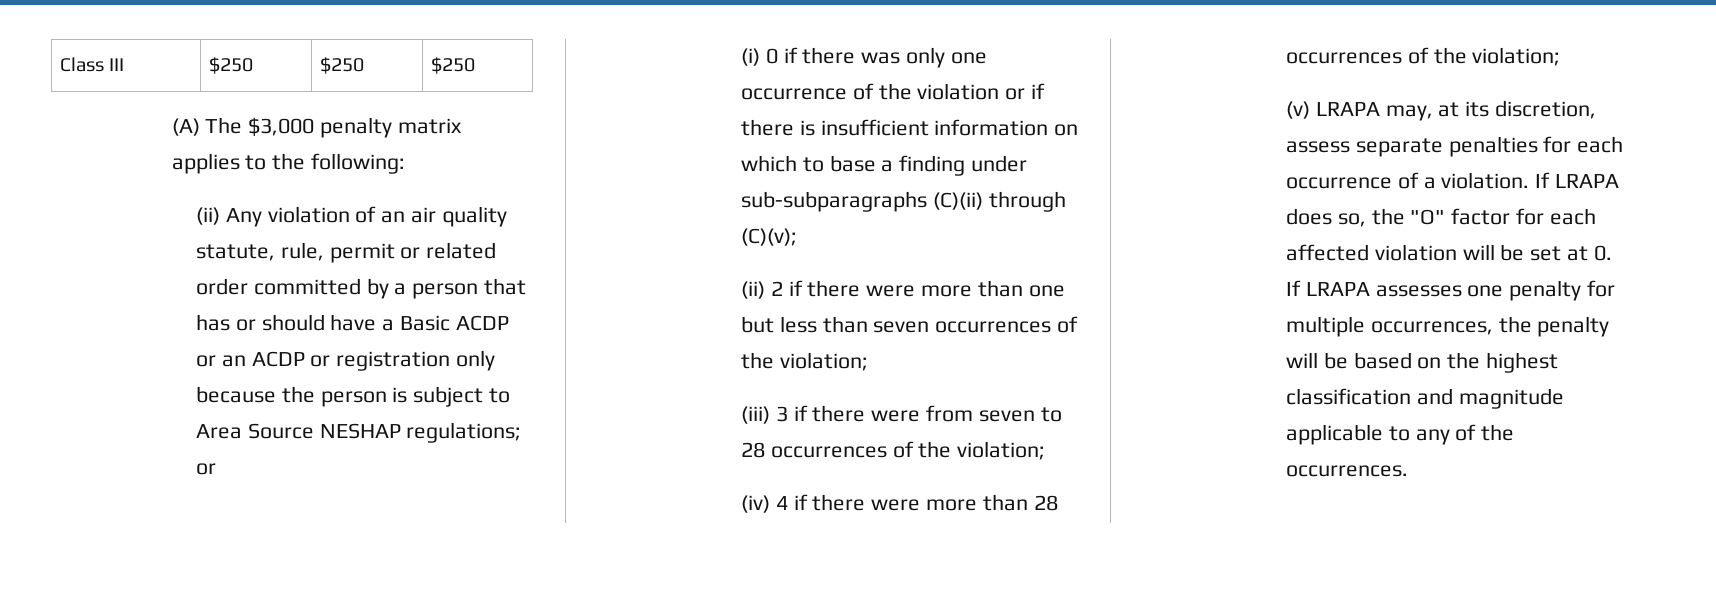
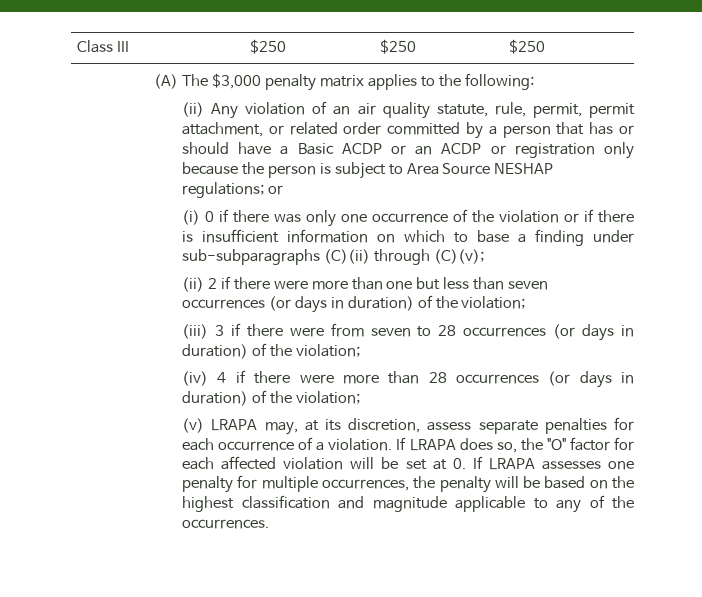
- (ii) Any violation of an air quality statute, rule, permit or related order committed by a person that has or should have a Basic ACDP or an ACDP or registration only because the person is subject to Area Source NESHAP regulations; or
+ (ii) Any violation of an air quality statute, rule, permit, permit attachment, or related order committed by a person that has or should have a Basic ACDP or an ACDP or registration only because the person is subject to Area Source NESHAP regulations; or
- (ii) 2 if there were more than one but less than seven occurrences of the violation;
+ (ii) 2 if there were more than one but less than seven occurrences (or days in duration) of the violation;
- (iii) 3 if there were from seven to 28 occurrences of the violation;
+ (iii) 3 if there were from seven to 28 occurrences (or days in duration) of the violation;
- (iv) 4 if there were more than 28 occurrences of the violation;
+ (iv) 4 if there were more than 28 occurrences (or days in duration) of the violation;

